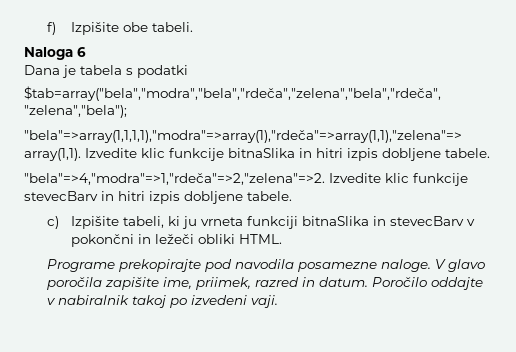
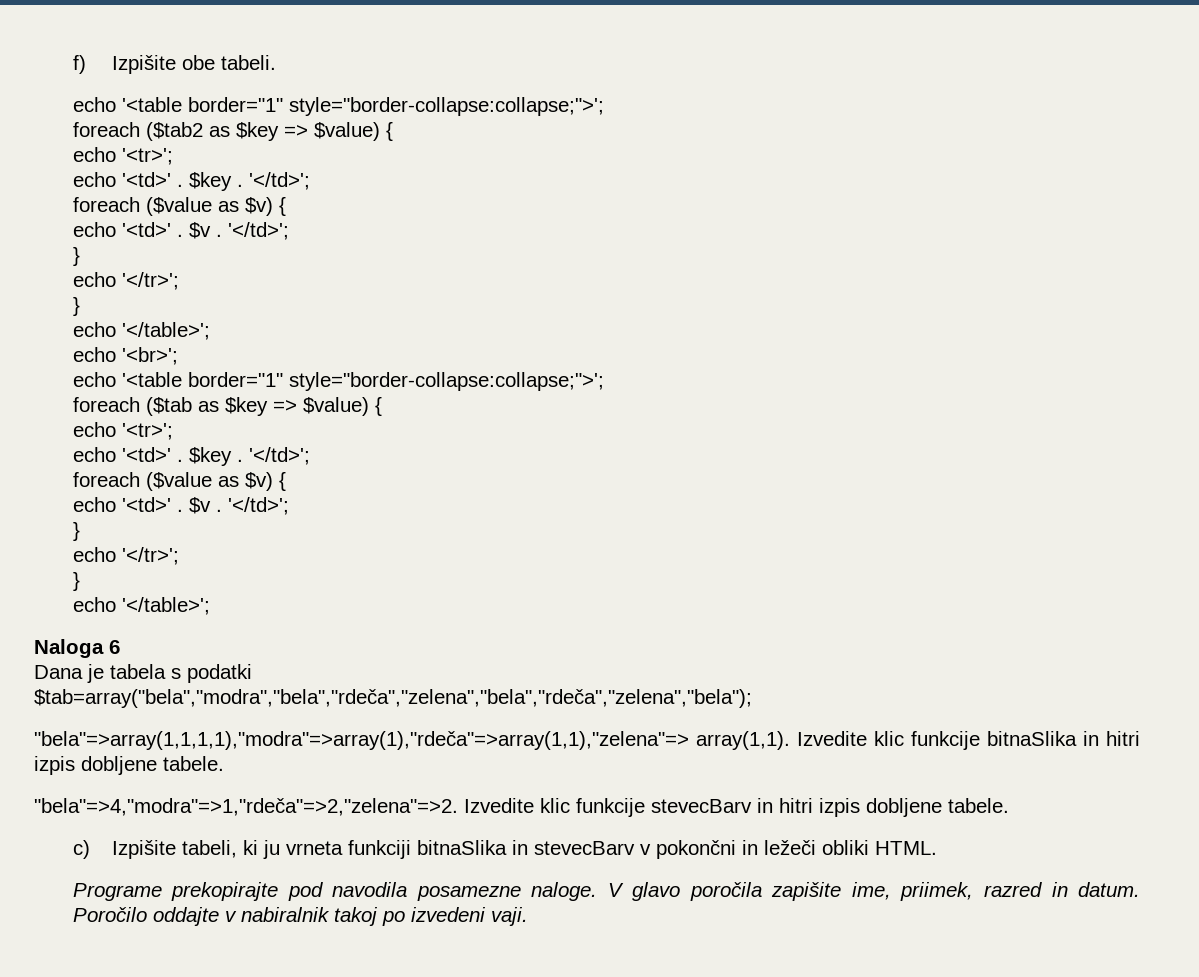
  f) Izpišite obe tabeli.
+ echo '<table border="1" style="border-collapse:collapse;">';
+ foreach ($tab2 as $key => $value) {
+ echo '<tr>';
+ echo '<td>' . $key . '</td>';
+ foreach ($value as $v) {
+ echo '<td>' . $v . '</td>';
+ }
+ echo '</tr>';
+ }
+ echo '</table>';
+ echo '<br>';
+ echo '<table border="1" style="border-collapse:collapse;">';
+ foreach ($tab as $key => $value) {
+ echo '<tr>';
+ echo '<td>' . $key . '</td>';
+ foreach ($value as $v) {
+ echo '<td>' . $v . '</td>';
+ }
+ echo '</tr>';
+ }
+ echo '</table>';

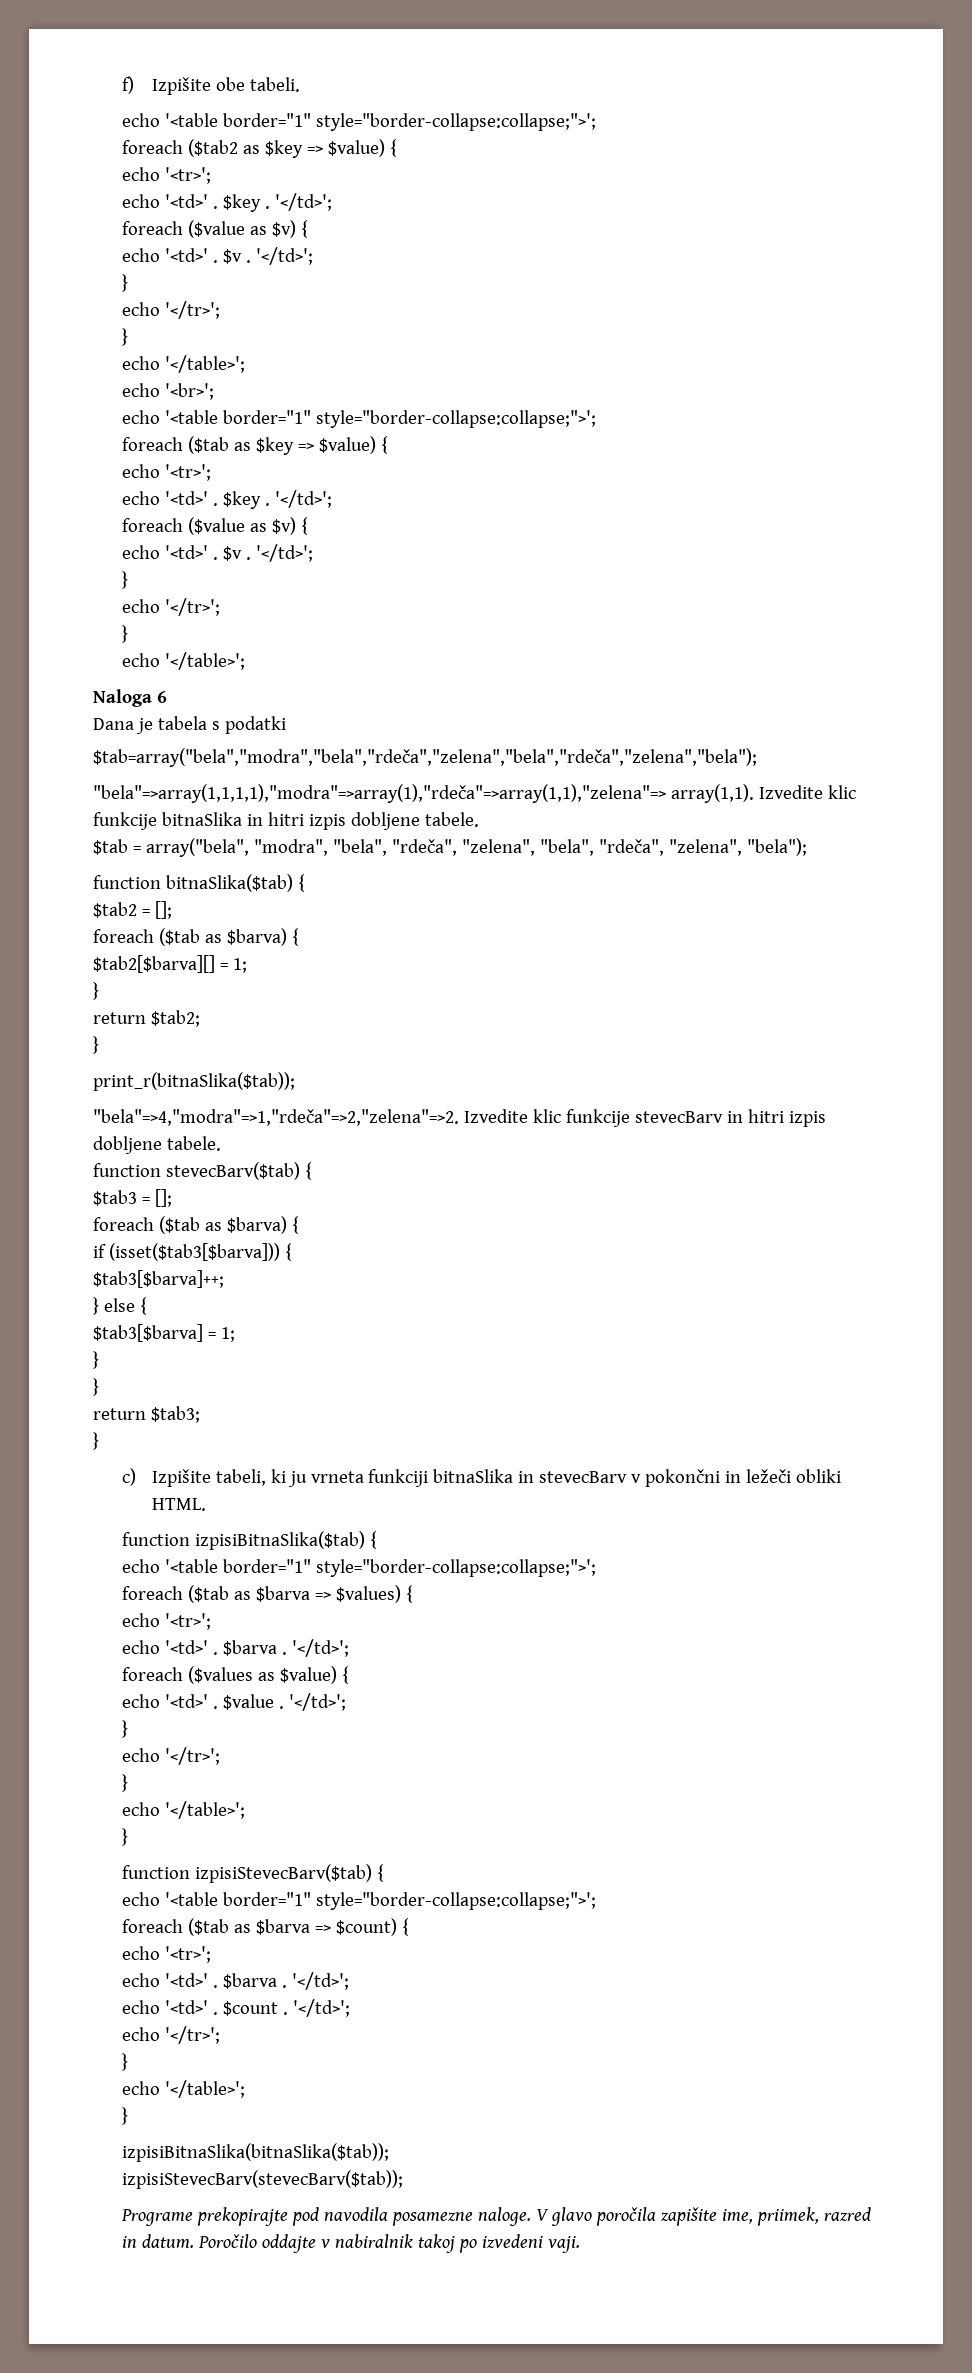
+ $tab = array("bela", "modra", "bela", "rdeča", "zelena", "bela", "rdeča", "zelena", "bela");
+ function bitnaSlika($tab) {
+ $tab2 = [];
+ foreach ($tab as $barva) {
+ $tab2[$barva][] = 1;
+ }
+ return $tab2;
+ }
+ print_r(bitnaSlika($tab));
+ function stevecBarv($tab) {
+ $tab3 = [];
+ foreach ($tab as $barva) {
+ if (isset($tab3[$barva])) {
+ $tab3[$barva]++;
+ } else {
+ $tab3[$barva] = 1;
+ }
+ }
+ return $tab3;
+ }
+ function izpisiBitnaSlika($tab) {
+ echo '<table border="1" style="border-collapse:collapse;">';
+ foreach ($tab as $barva => $values) {
+ echo '<tr>';
+ echo '<td>' . $barva . '</td>';
+ foreach ($values as $value) {
+ echo '<td>' . $value . '</td>';
+ }
+ echo '</tr>';
+ }
+ echo '</table>';
+ }
+ function izpisiStevecBarv($tab) {
+ echo '<table border="1" style="border-collapse:collapse;">';
+ foreach ($tab as $barva => $count) {
+ echo '<tr>';
+ echo '<td>' . $barva . '</td>';
+ echo '<td>' . $count . '</td>';
+ echo '</tr>';
+ }
+ echo '</table>';
+ }
+ izpisiBitnaSlika(bitnaSlika($tab));
+ izpisiStevecBarv(stevecBarv($tab));

